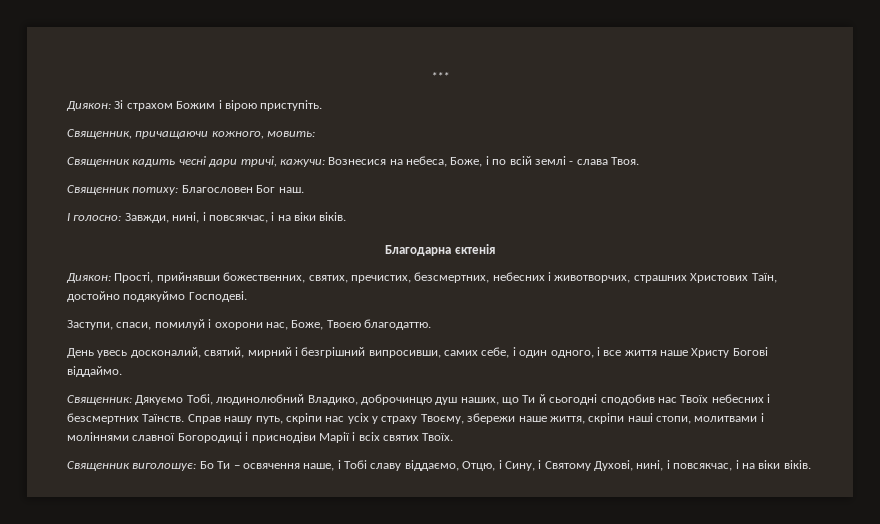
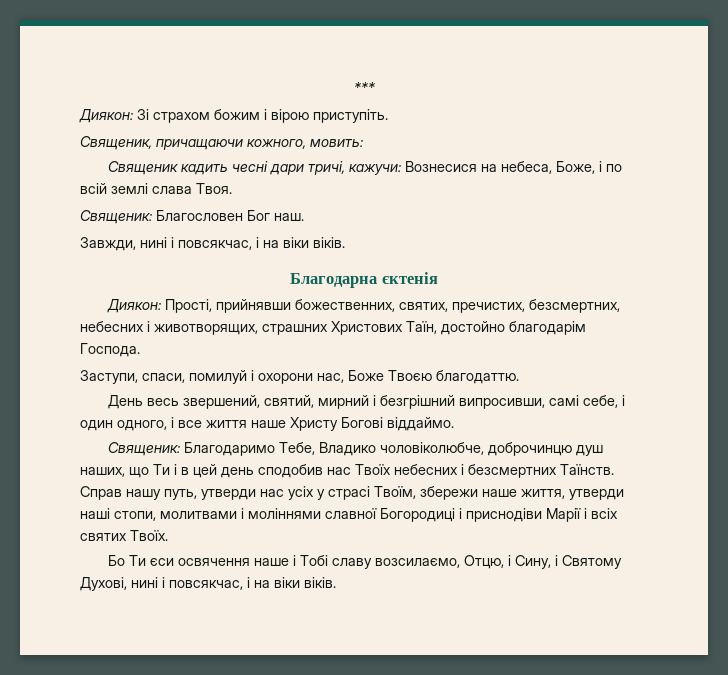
- Диякон: Зі страхом Божим і вірою приступіть.
+ Диякон: Зі страхом божим і вірою приступіть.
- Священник, причащаючи кожного, мовить:
+ Священик, причащаючи кожного, мовить:
- Священник кадить чесні дари тричі, кажучи: Вознесися на небеса, Боже, і по всій землі - слава Твоя.
+ Священик кадить чесні дари тричі, кажучи: Вознесися на небеса, Боже, і по всій землі слава Твоя.
- Священник потиху: Благословен Бог наш.
+ Священик: Благословен Бог наш.
- І голосно: Завжди, нині, і повсякчас, і на віки віків.
+ Завжди, нині і повсякчас, і на віки віків.
- Диякон: Прості, прийнявши божественних, святих, пречистих, безсмертних, небесних і животворчих, страшних Христових Таїн, достойно подякуймо Господеві.
+ Диякон: Прості, прийнявши божественних, святих, пречистих, безсмертних, небесних і животворящих, страшних Христових Таїн, достойно благодарім Господа.
- Заступи, спаси, помилуй і охорони нас, Боже, Твоєю благодаттю.
+ Заступи, спаси, помилуй і охорони нас, Боже Твоєю благодаттю.
- День увесь досконалий, святий, мирний і безгрішний випросивши, самих себе, і один одного, і все життя наше Христу Богові віддаймо.
+ День весь звершений, святий, мирний і безгрішний випросивши, самі себе, і один одного, і все життя наше Христу Богові віддаймо.
- Священник: Дякуємо Тобі, людинолюбний Владико, доброчинцю душ наших, що Ти й сьогодні сподобив нас Твоїх небесних і безсмертних Таїнств.
+ Священик: Благодаримо Тебе, Владико чоловіколюбче, доброчинцю душ наших, що Ти і в цей день сподобив нас Твоїх небесних і безсмертних Таїнств.
- Справ нашу путь, скріпи нас усіх у страху Твоєму, збережи наше життя, скріпи наші стопи, молитвами і моліннями славної Богородиці і приснодіви Марії і всіх святих Твоїх.
+ Справ нашу путь, утверди нас усіх у страсі Твоїм, збережи наше життя, утверди наші стопи, молитвами і моліннями славної Богородиці і приснодіви Марії і всіх святих Твоїх.
- Священник виголошує: Бо Ти – освячення наше, і Тобі славу віддаємо, Отцю, і Сину, і Святому Духові, нині, і повсякчас, і на віки віків.
+ Бо Ти єси освячення наше і Тобі славу возсилаємо, Отцю, і Сину, і Святому Духові, нині і повсякчас, і на віки віків.

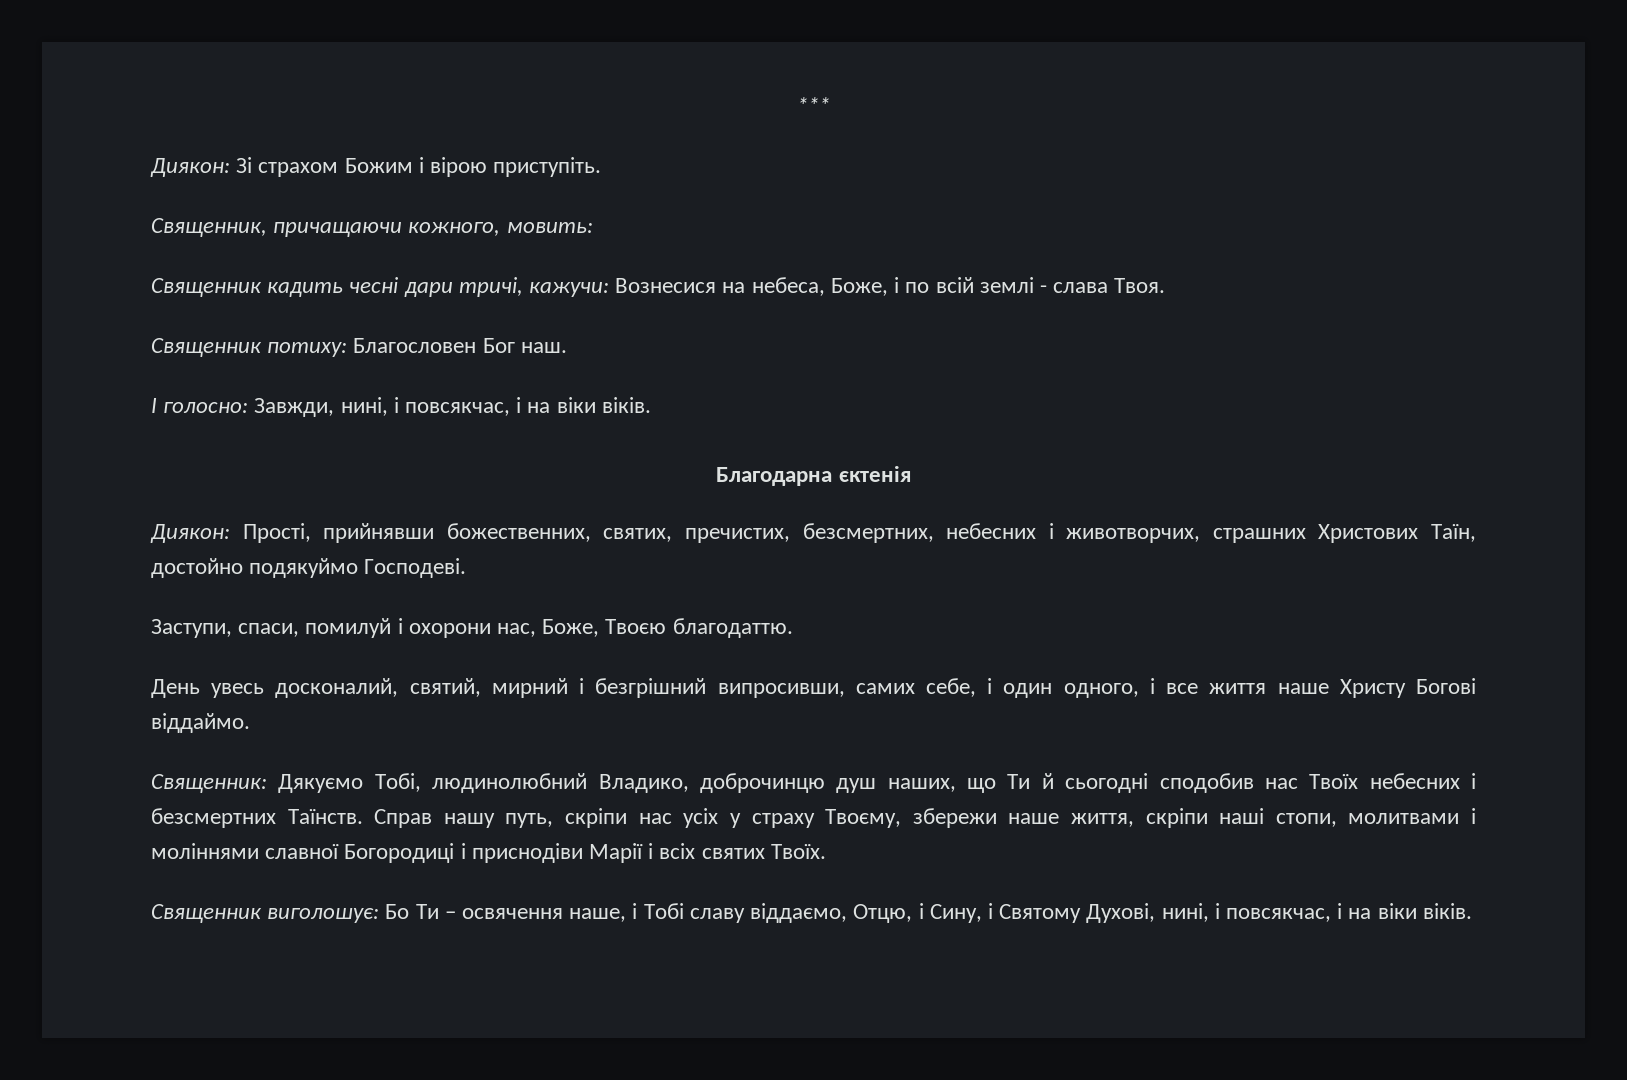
- Диякон: Зі страхом божим і вірою приступіть.
+ Диякон: Зі страхом Божим і вірою приступіть.
- Священик, причащаючи кожного, мовить:
+ Священник, причащаючи кожного, мовить:
- Священик кадить чесні дари тричі, кажучи: Вознесися на небеса, Боже, і по всій землі слава Твоя.
+ Священник кадить чесні дари тричі, кажучи: Вознесися на небеса, Боже, і по всій землі - слава Твоя.
- Священик: Благословен Бог наш.
+ Священник потиху: Благословен Бог наш.
- Завжди, нині і повсякчас, і на віки віків.
+ І голосно: Завжди, нині, і повсякчас, і на віки віків.
- Диякон: Прості, прийнявши божественних, святих, пречистих, безсмертних, небесних і животворящих, страшних Христових Таїн, достойно благодарім Господа.
+ Диякон: Прості, прийнявши божественних, святих, пречистих, безсмертних, небесних і животворчих, страшних Христових Таїн, достойно подякуймо Господеві.
- Заступи, спаси, помилуй і охорони нас, Боже Твоєю благодаттю.
+ Заступи, спаси, помилуй і охорони нас, Боже, Твоєю благодаттю.
- День весь звершений, святий, мирний і безгрішний випросивши, самі себе, і один одного, і все життя наше Христу Богові віддаймо.
+ День увесь досконалий, святий, мирний і безгрішний випросивши, самих себе, і один одного, і все життя наше Христу Богові віддаймо.
- Священик: Благодаримо Тебе, Владико чоловіколюбче, доброчинцю душ наших, що Ти і в цей день сподобив нас Твоїх небесних і безсмертних Таїнств.
+ Священник: Дякуємо Тобі, людинолюбний Владико, доброчинцю душ наших, що Ти й сьогодні сподобив нас Твоїх небесних і безсмертних Таїнств.
- Справ нашу путь, утверди нас усіх у страсі Твоїм, збережи наше життя, утверди наші стопи, молитвами і моліннями славної Богородиці і приснодіви Марії і всіх святих Твоїх.
+ Справ нашу путь, скріпи нас усіх у страху Твоєму, збережи наше життя, скріпи наші стопи, молитвами і моліннями славної Богородиці і приснодіви Марії і всіх святих Твоїх.
- Бо Ти єси освячення наше і Тобі славу возсилаємо, Отцю, і Сину, і Святому Духові, нині і повсякчас, і на віки віків.
+ Священник виголошує: Бо Ти – освячення наше, і Тобі славу віддаємо, Отцю, і Сину, і Святому Духові, нині, і повсякчас, і на віки віків.

